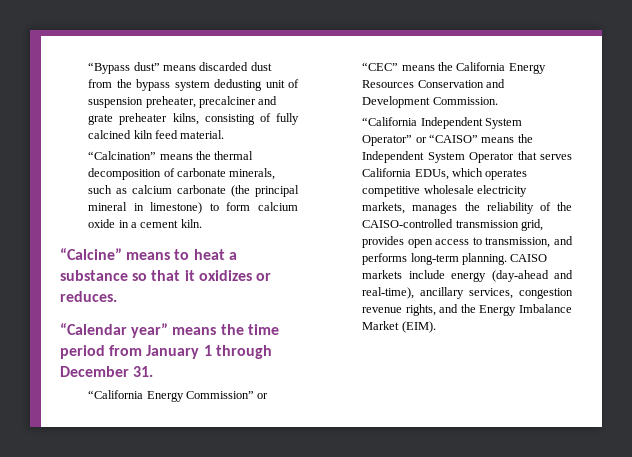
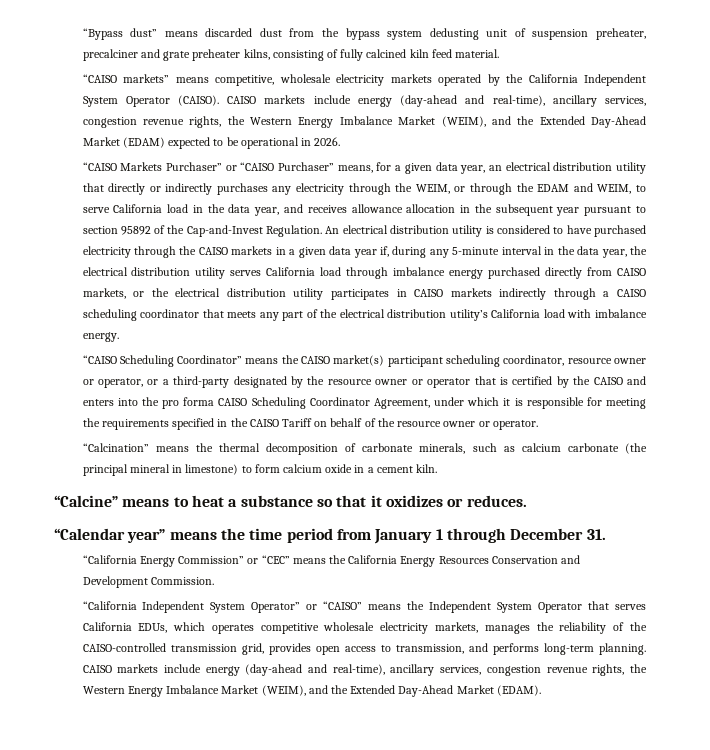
+ “CAISO markets” means competitive, wholesale electricity markets operated by the California Independent System Operator (CAISO). CAISO markets include energy (day-ahead and real-time), ancillary services, congestion revenue rights, the Western Energy Imbalance Market (WEIM), and the Extended Day-Ahead Market (EDAM) expected to be operational in 2026.
+ “CAISO Markets Purchaser” or “CAISO Purchaser” means, for a given data year, an electrical distribution utility that directly or indirectly purchases any electricity through the WEIM, or through the EDAM and WEIM, to serve California load in the data year, and receives allowance allocation in the subsequent year pursuant to section 95892 of the Cap-and-Invest Regulation. An electrical distribution utility is considered to have purchased electricity through the CAISO markets in a given data year if, during any 5-minute interval in the data year, the electrical distribution utility serves California load through imbalance energy purchased directly from CAISO markets, or the electrical distribution utility participates in CAISO markets indirectly through a CAISO scheduling coordinator that meets any part of the electrical distribution utility’s California load with imbalance energy.
+ “CAISO Scheduling Coordinator” means the CAISO market(s) participant scheduling coordinator, resource owner or operator, or a third-party designated by the resource owner or operator that is certified by the CAISO and enters into the pro forma CAISO Scheduling Coordinator Agreement, under which it is responsible for meeting the requirements specified in the CAISO Tariff on behalf of the resource owner or operator.
- CAISO markets include energy (day-ahead and real-time), ancillary services, congestion revenue rights, and the Energy Imbalance Market (EIM).
+ CAISO markets include energy (day-ahead and real-time), ancillary services, congestion revenue rights, the Western Energy Imbalance Market (WEIM), and the Extended Day-Ahead Market (EDAM).

